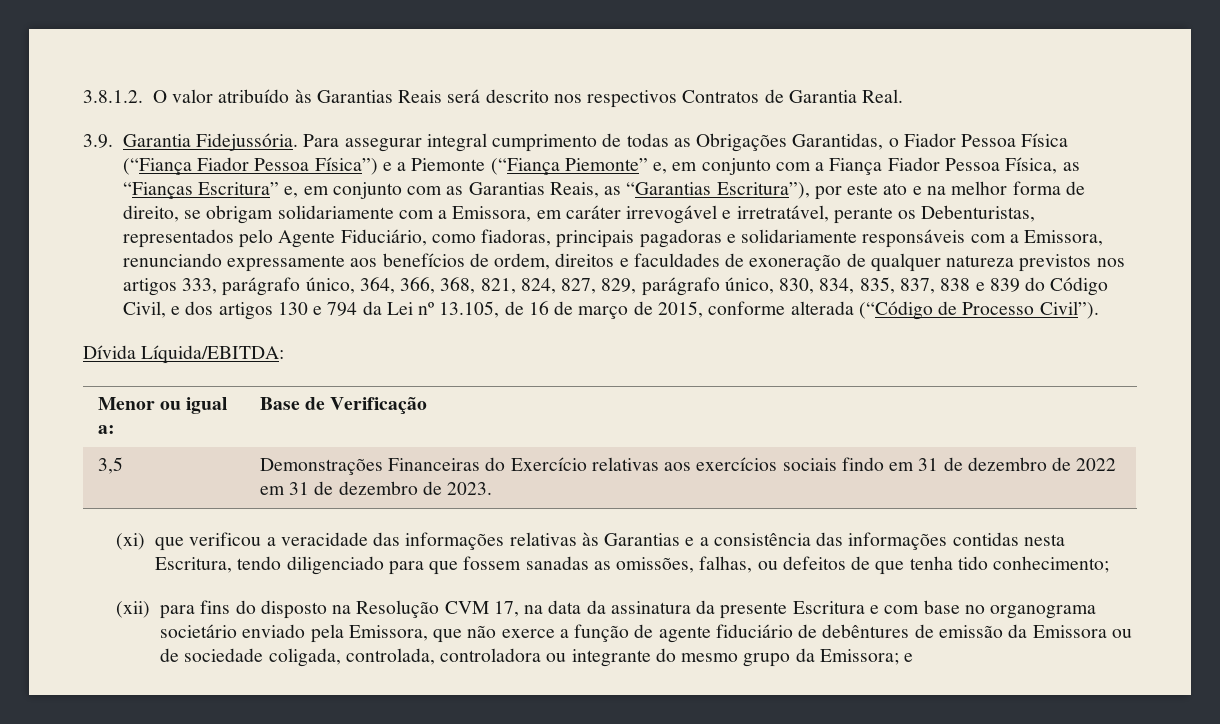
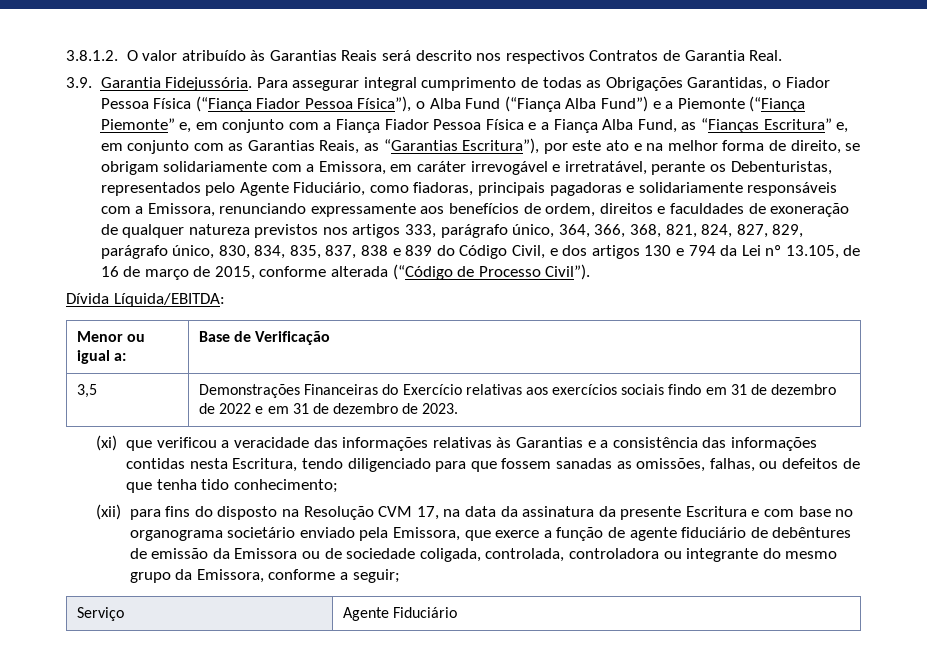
- Para assegurar integral cumprimento de todas as Obrigações Garantidas, o Fiador Pessoa Física (“Fiança Fiador Pessoa Física”) e a Piemonte (“Fiança Piemonte” e, em conjunto com a Fiança Fiador Pessoa Física, as “Fianças Escritura” e, em conjunto com as Garantias Reais, as “Garantias Escritura”), por este ato e na melhor forma de direito, se obrigam solidariamente com a Emissora, em caráter irrevogável e irretratável, perante os Debenturistas, representados pelo Agente Fiduciário, como fiadoras, principais pagadoras e solidariamente responsáveis com a Emissora, renunciando expressamente aos benefícios de ordem, direitos e faculdades de exoneração de qualquer natureza previstos nos artigos 333, parágrafo único, 364, 366, 368, 821, 824, 827, 829, parágrafo único, 830, 834, 835, 837, 838 e 839 do Código Civil, e dos artigos 130 e 794 da Lei nº 13.105, de 16 de março de 2015, conforme alterada (“Código de Processo Civil”).
+ Para assegurar integral cumprimento de todas as Obrigações Garantidas, o Fiador Pessoa Física (“Fiança Fiador Pessoa Física”), o Alba Fund (“Fiança Alba Fund”) e a Piemonte (“Fiança Piemonte” e, em conjunto com a Fiança Fiador Pessoa Física e a Fiança Alba Fund, as “Fianças Escritura” e, em conjunto com as Garantias Reais, as “Garantias Escritura”), por este ato e na melhor forma de direito, se obrigam solidariamente com a Emissora, em caráter irrevogável e irretratável, perante os Debenturistas, representados pelo Agente Fiduciário, como fiadoras, principais pagadoras e solidariamente responsáveis com a Emissora, renunciando expressamente aos benefícios de ordem, direitos e faculdades de exoneração de qualquer natureza previstos nos artigos 333, parágrafo único, 364, 366, 368, 821, 824, 827, 829, parágrafo único, 830, 834, 835, 837, 838 e 839 do Código Civil, e dos artigos 130 e 794 da Lei nº 13.105, de 16 de março de 2015, conforme alterada (“Código de Processo Civil”).
- 3,5 | Demonstrações Financeiras do Exercício relativas aos exercícios sociais findo em 31 de dezembro de 2022 em 31 de dezembro de 2023.
+ 3,5 | Demonstrações Financeiras do Exercício relativas aos exercícios sociais findo em 31 de dezembro de 2022 e em 31 de dezembro de 2023.
- (xii) para fins do disposto na Resolução CVM 17, na data da assinatura da presente Escritura e com base no organograma societário enviado pela Emissora, que não exerce a função de agente fiduciário de debêntures de emissão da Emissora ou de sociedade coligada, controlada, controladora ou integrante do mesmo grupo da Emissora; e
+ (xii) para fins do disposto na Resolução CVM 17, na data da assinatura da presente Escritura e com base no organograma societário enviado pela Emissora, que exerce a função de agente fiduciário de debêntures de emissão da Emissora ou de sociedade coligada, controlada, controladora ou integrante do mesmo grupo da Emissora, conforme a seguir;
+ Serviço | Agente Fiduciário

